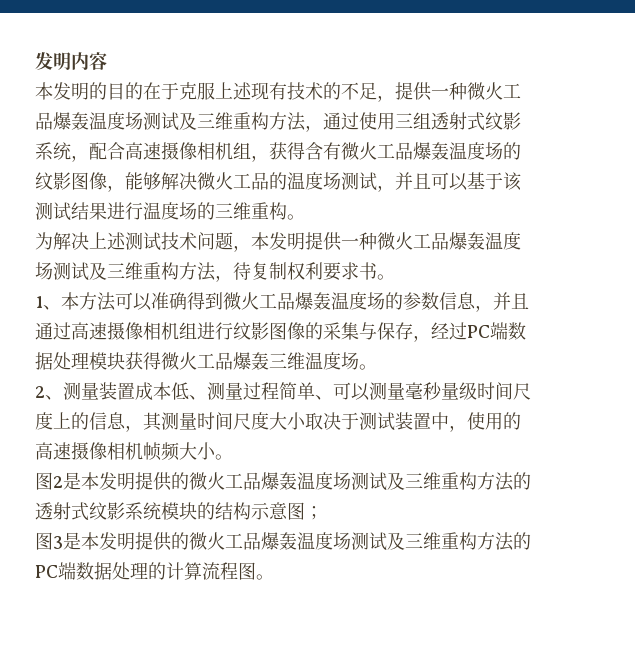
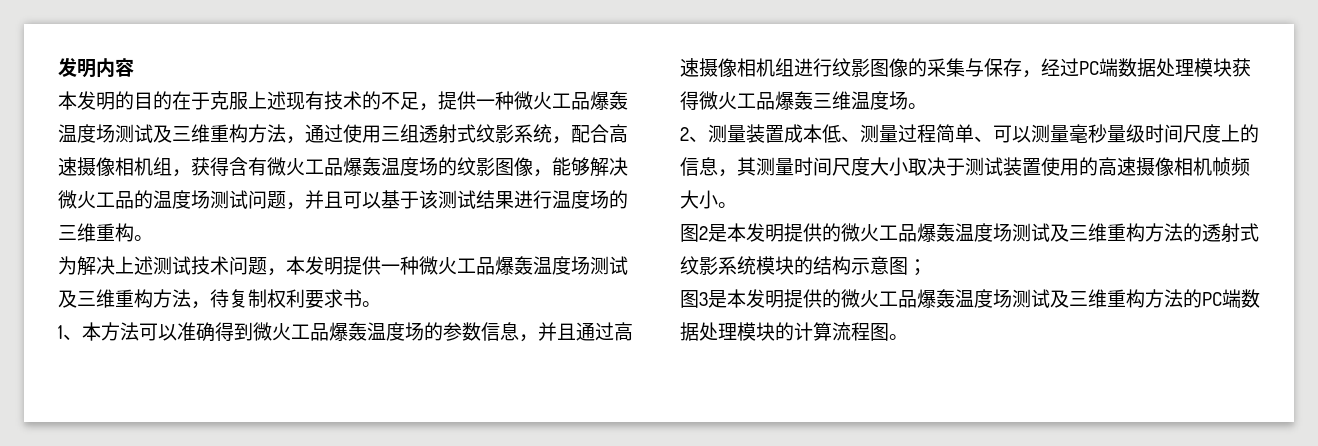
- 本发明的目的在于克服上述现有技术的不足，提供一种微火工品爆轰温度场测试及三维重构方法，通过使用三组透射式纹影系统，配合高速摄像相机组，获得含有微火工品爆轰温度场的纹影图像，能够解决微火工品的温度场测试，并且可以基于该测试结果进行温度场的三维重构。
+ 本发明的目的在于克服上述现有技术的不足，提供一种微火工品爆轰温度场测试及三维重构方法，通过使用三组透射式纹影系统，配合高速摄像相机组，获得含有微火工品爆轰温度场的纹影图像，能够解决微火工品的温度场测试问题，并且可以基于该测试结果进行温度场的三维重构。
- 2、测量装置成本低、测量过程简单、可以测量毫秒量级时间尺度上的信息，其测量时间尺度大小取决于测试装置中，使用的高速摄像相机帧频大小。
+ 2、测量装置成本低、测量过程简单、可以测量毫秒量级时间尺度上的信息，其测量时间尺度大小取决于测试装置使用的高速摄像相机帧频大小。
- 图3是本发明提供的微火工品爆轰温度场测试及三维重构方法的PC端数据处理的计算流程图。
+ 图3是本发明提供的微火工品爆轰温度场测试及三维重构方法的PC端数据处理模块的计算流程图。

